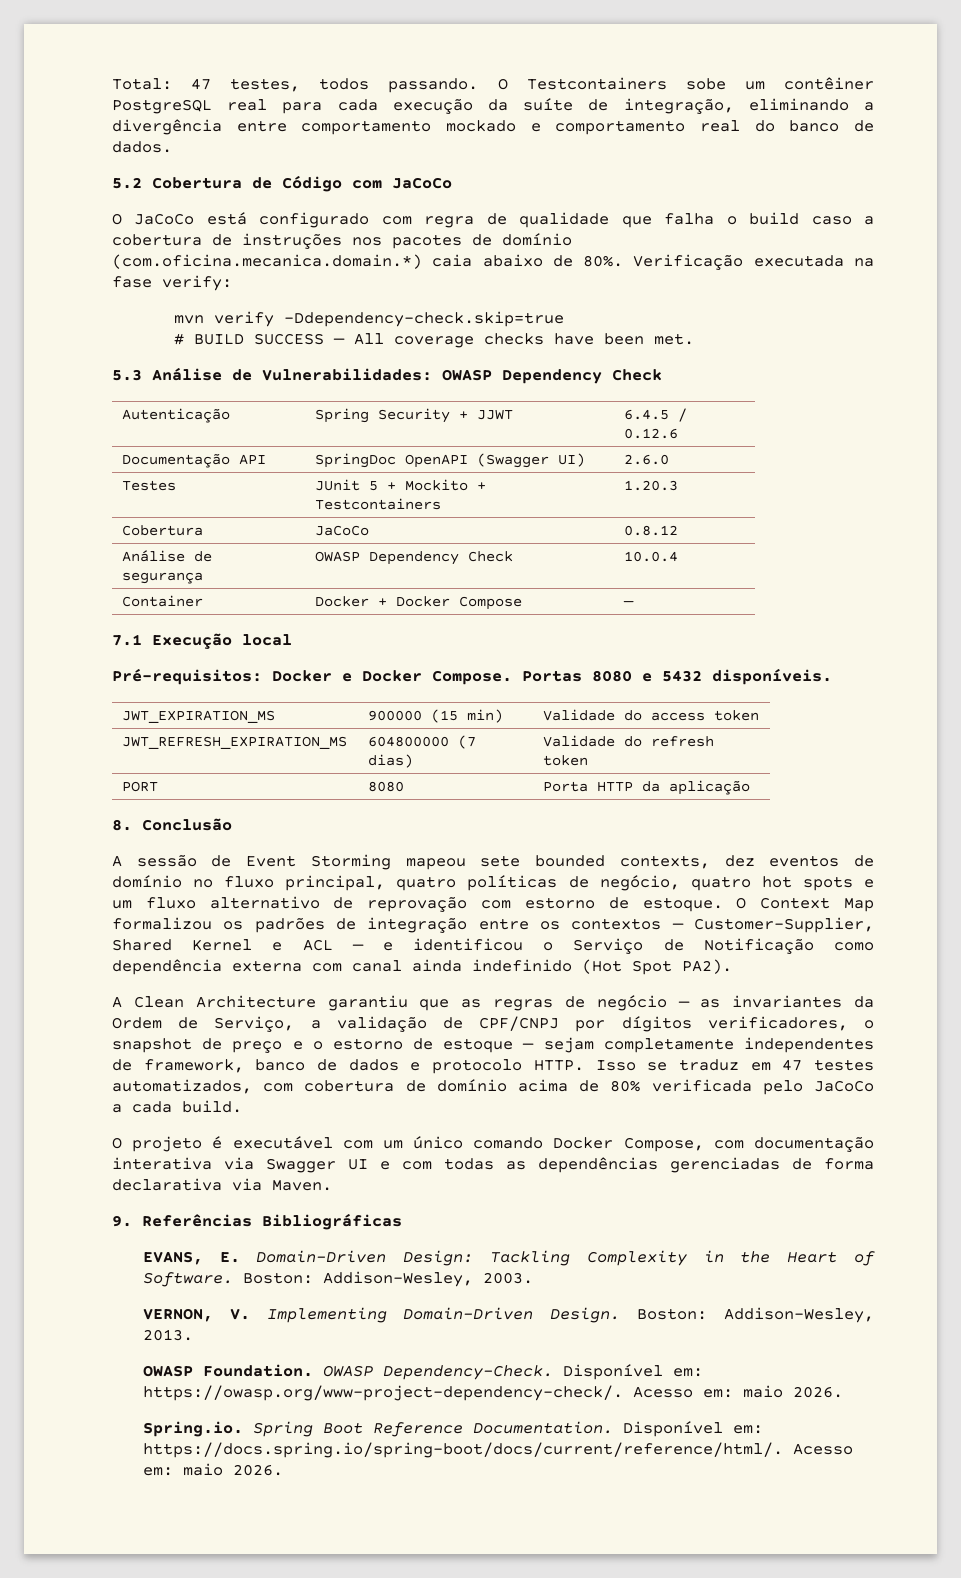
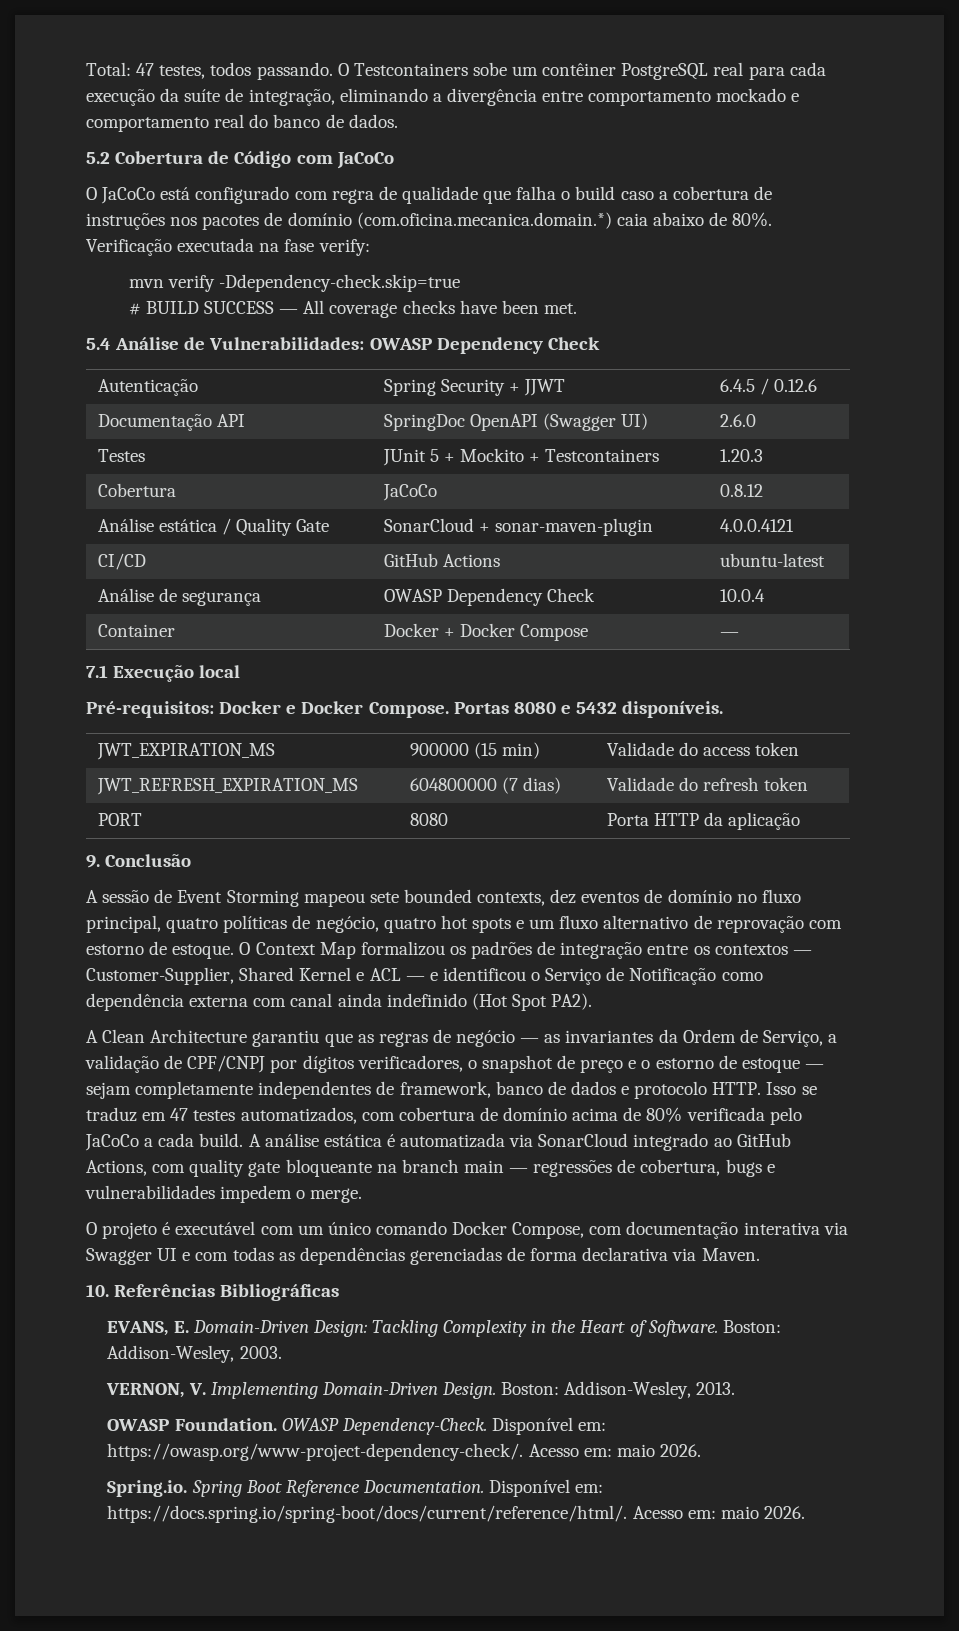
- 5.3 Análise de Vulnerabilidades: OWASP Dependency Check
+ 5.4 Análise de Vulnerabilidades: OWASP Dependency Check
+ Análise estática / Quality Gate | SonarCloud + sonar-maven-plugin | 4.0.0.4121
+ CI/CD | GitHub Actions | ubuntu-latest
- 8. Conclusão
+ 9. Conclusão
+ A análise estática é automatizada via SonarCloud integrado ao GitHub Actions, com quality gate bloqueante na branch main — regressões de cobertura, bugs e vulnerabilidades impedem o merge.
- 9. Referências Bibliográficas
+ 10. Referências Bibliográficas

